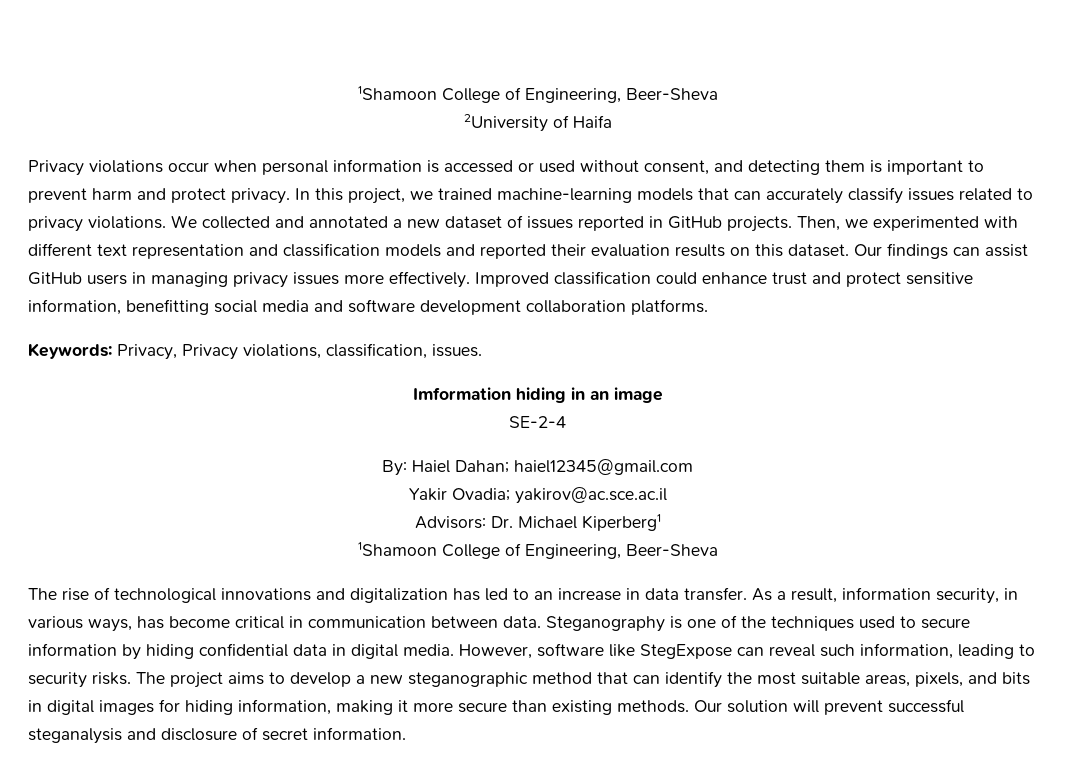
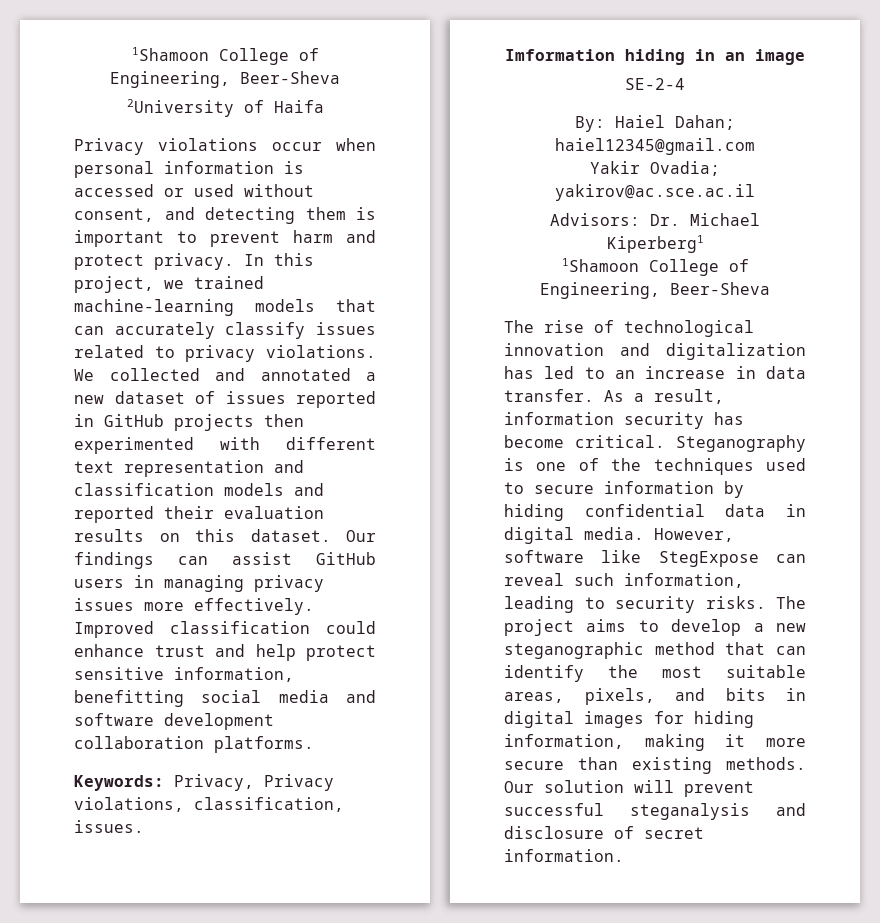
- We collected and annotated a new dataset of issues reported in GitHub projects. Then, we experimented with different text representation and classification models and reported their evaluation results on this dataset.
+ We collected and annotated a new dataset of issues reported in GitHub projects then experimented with different text representation and classification models and reported their evaluation results on this dataset.
- Improved classification could enhance trust and protect sensitive information, benefitting social media and software development collaboration platforms.
+ Improved classification could enhance trust and help protect sensitive information, benefitting social media and software development collaboration platforms.
- The rise of technological innovations and digitalization has led to an increase in data transfer.
+ The rise of technological innovation and digitalization has led to an increase in data transfer.
- As a result, information security, in various ways, has become critical in communication between data.
+ As a result, information security has become critical.

